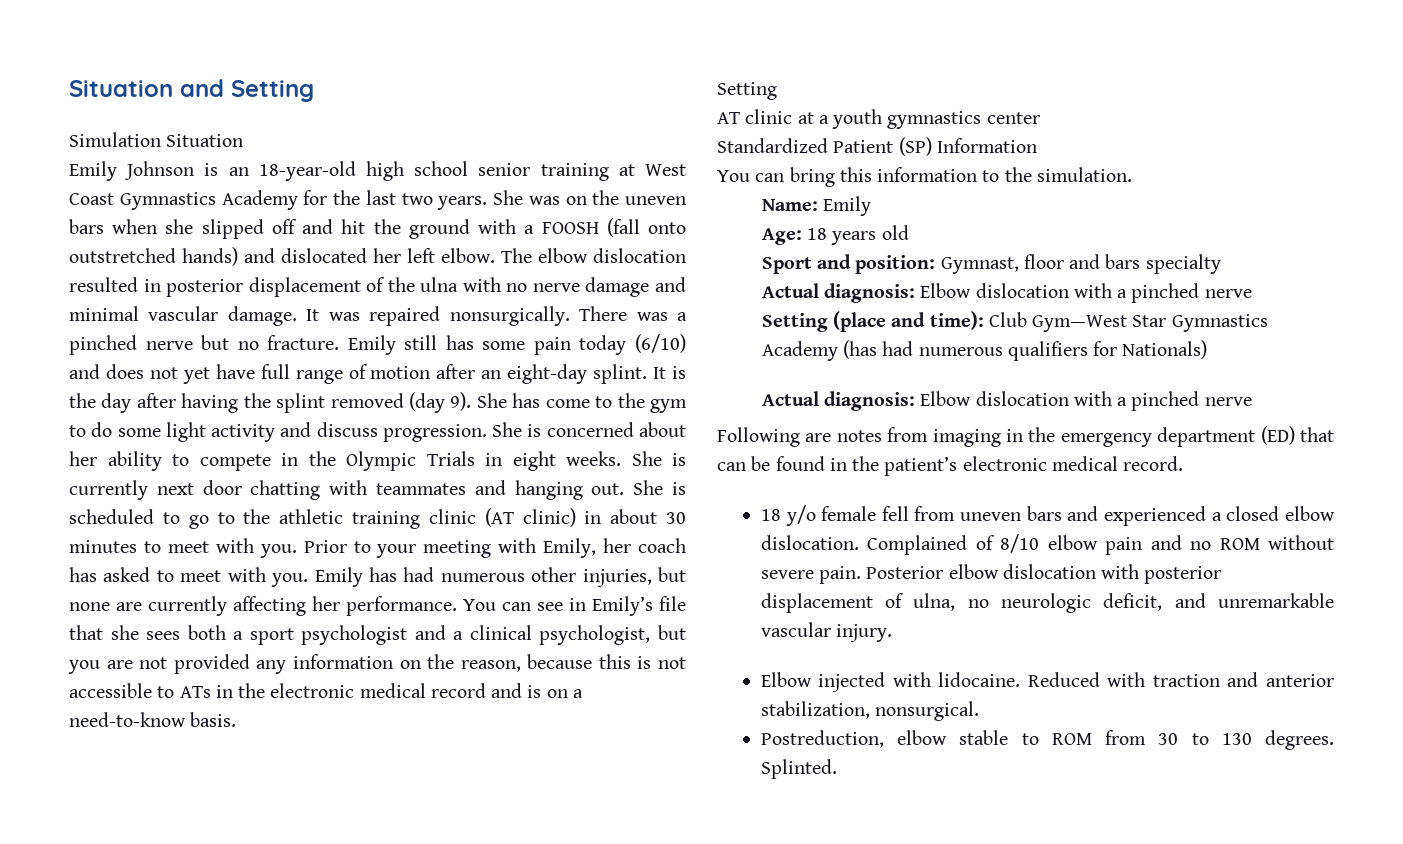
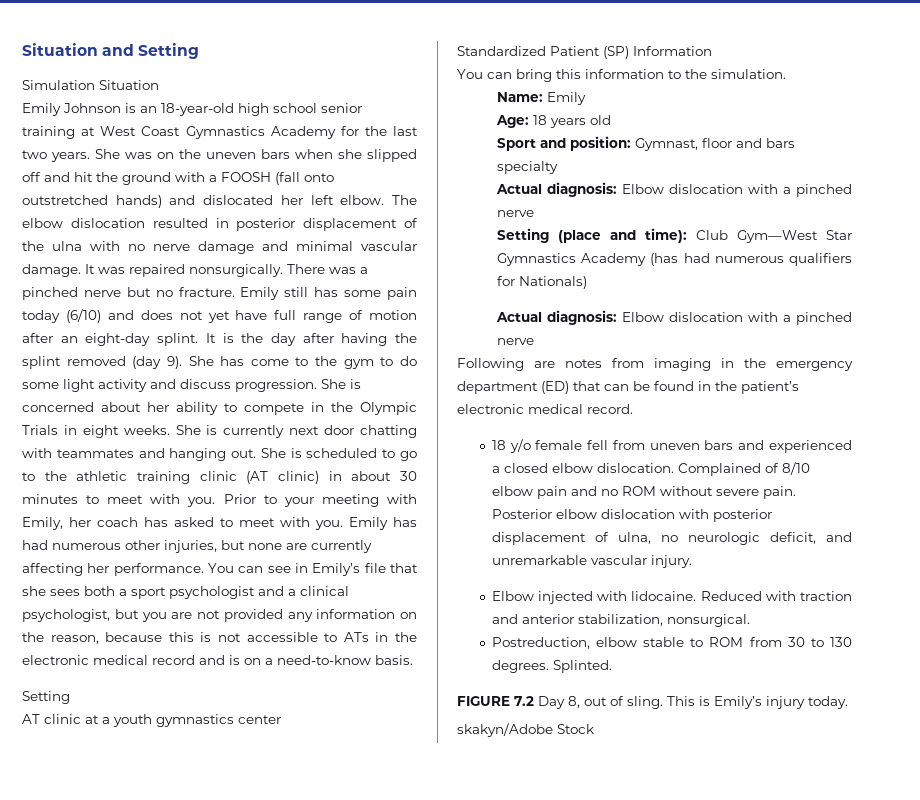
+ FIGURE 7.2 Day 8, out of sling. This is Emily’s injury today.
+ skakyn/Adobe Stock

